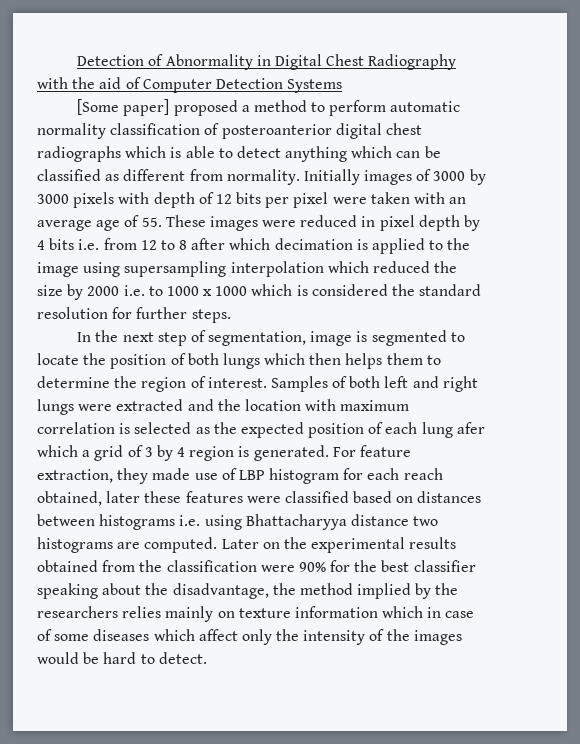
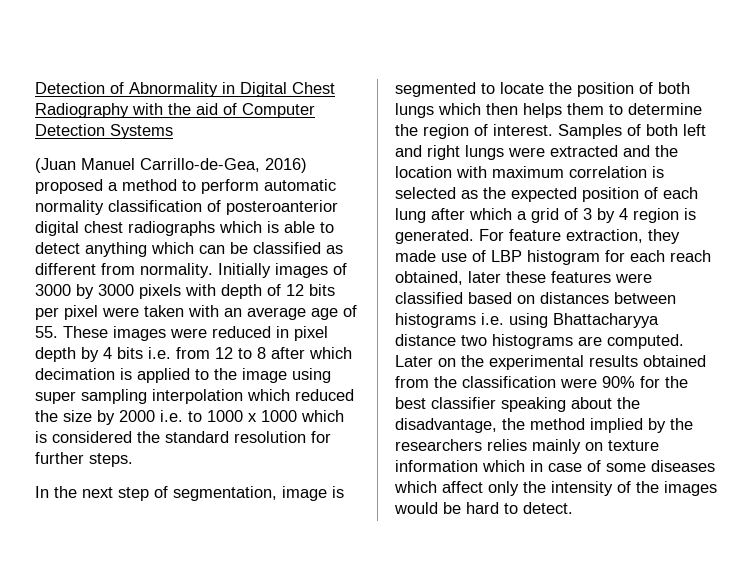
- [Some paper] proposed a method to perform automatic normality classification of posteroanterior digital chest radiographs which is able to detect anything which can be classified as different from normality.
+ (Juan Manuel Carrillo-de-Gea, 2016) proposed a method to perform automatic normality classification of posteroanterior digital chest radiographs which is able to detect anything which can be classified as different from normality.
- Initially images of 3000 by 3000 pixels with depth of 12 bits per pixel were taken with an average age of 55. These images were reduced in pixel depth by 4 bits i.e. from 12 to 8 after which decimation is applied to the image using supersampling interpolation which reduced the size by 2000 i.e. to 1000 x 1000 which is considered the standard resolution for further steps.
+ Initially images of 3000 by 3000 pixels with depth of 12 bits per pixel were taken with an average age of 55. These images were reduced in pixel depth by 4 bits i.e. from 12 to 8 after which decimation is applied to the image using super sampling interpolation which reduced the size by 2000 i.e. to 1000 x 1000 which is considered the standard resolution for further steps.
- Samples of both left and right lungs were extracted and the location with maximum correlation is selected as the expected position of each lung afer which a grid of 3 by 4 region is generated.
+ Samples of both left and right lungs were extracted and the location with maximum correlation is selected as the expected position of each lung after which a grid of 3 by 4 region is generated.

